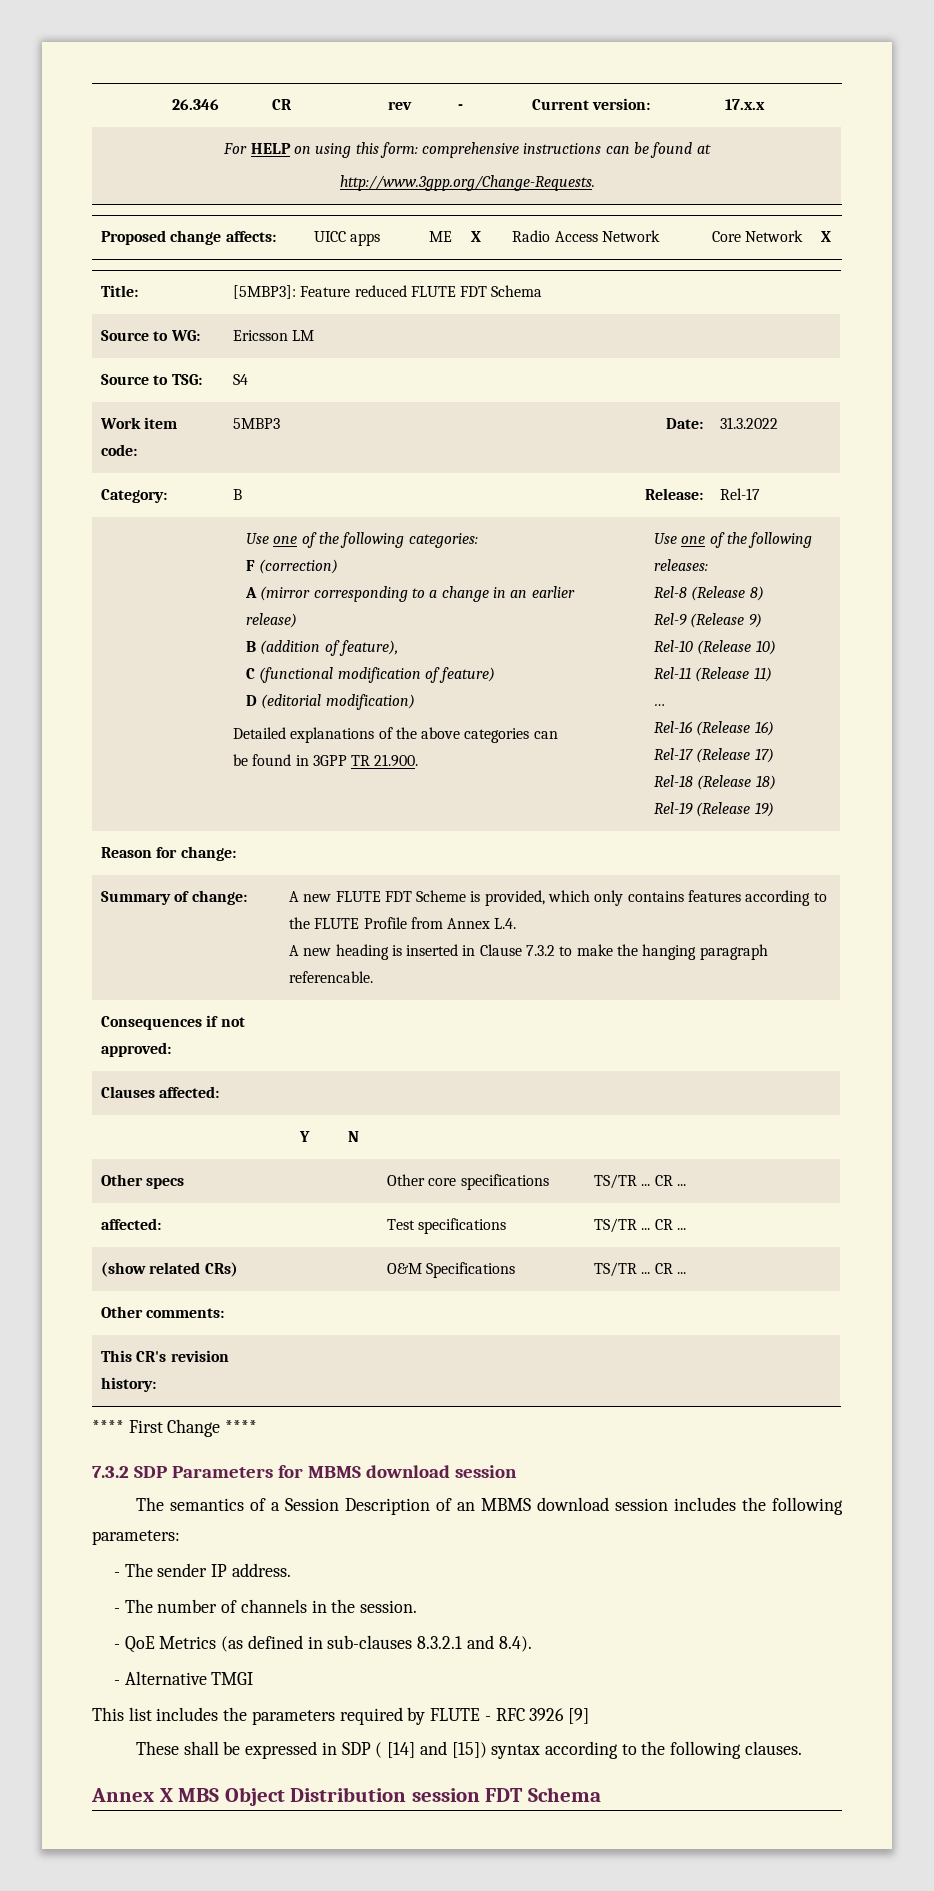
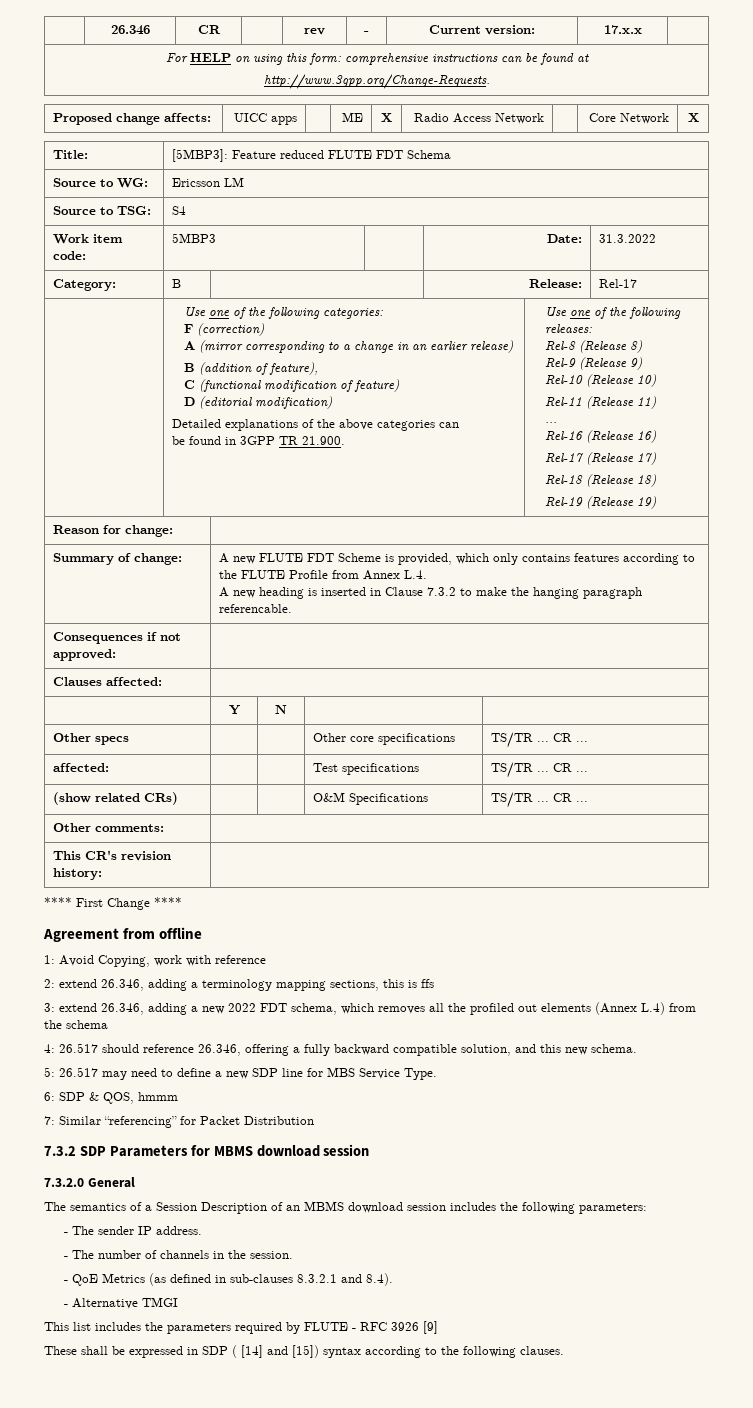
+ Agreement from offline
+ 1: Avoid Copying, work with reference
+ 2: extend 26.346, adding a terminology mapping sections, this is ffs
+ 3: extend 26.346, adding a new 2022 FDT schema, which removes all the profiled out elements (Annex L.4) from the schema
+ 4: 26.517 should reference 26.346, offering a fully backward compatible solution, and this new schema.
+ 5: 26.517 may need to define a new SDP line for MBS Service Type.
+ 6: SDP & QOS, hmmm
+ 7: Similar “referencing” for Packet Distribution
+ 7.3.2.0 General
- Annex X MBS Object Distribution session FDT Schema

